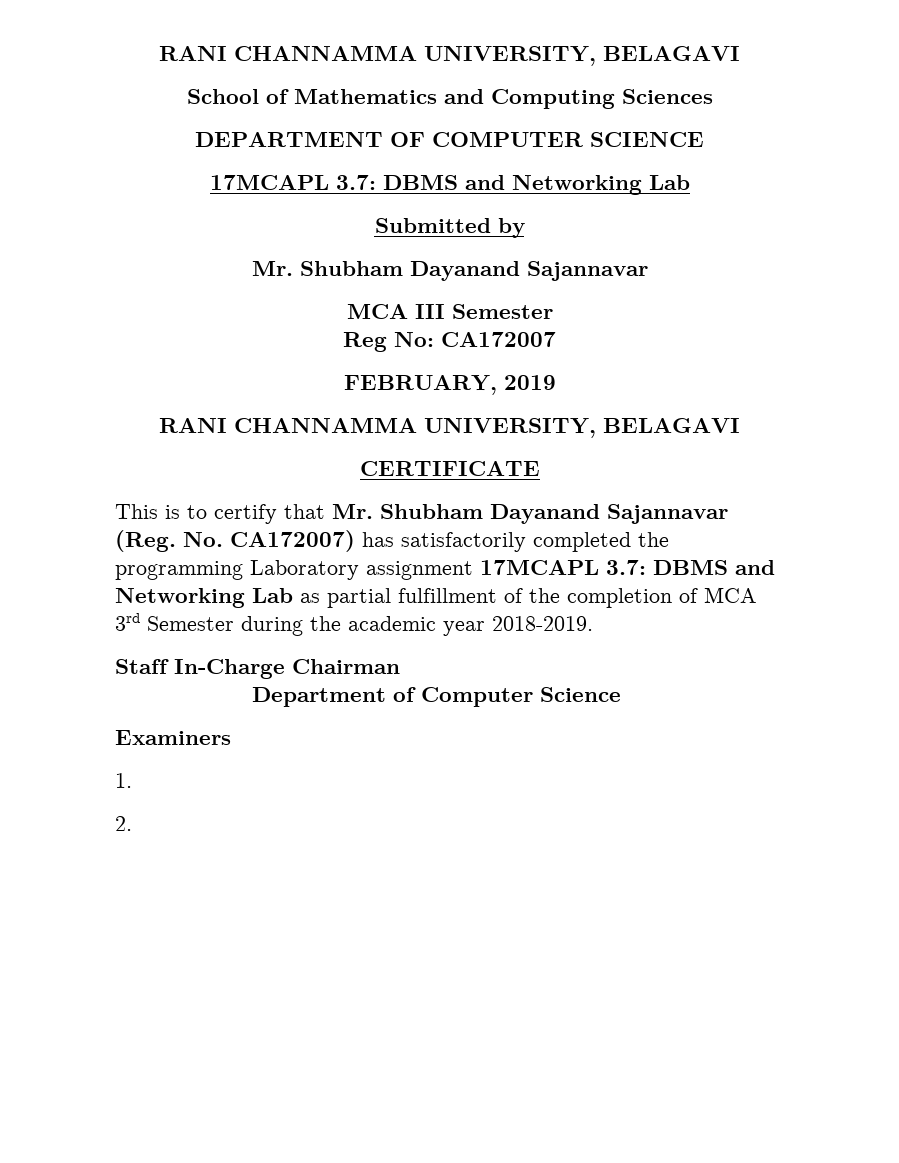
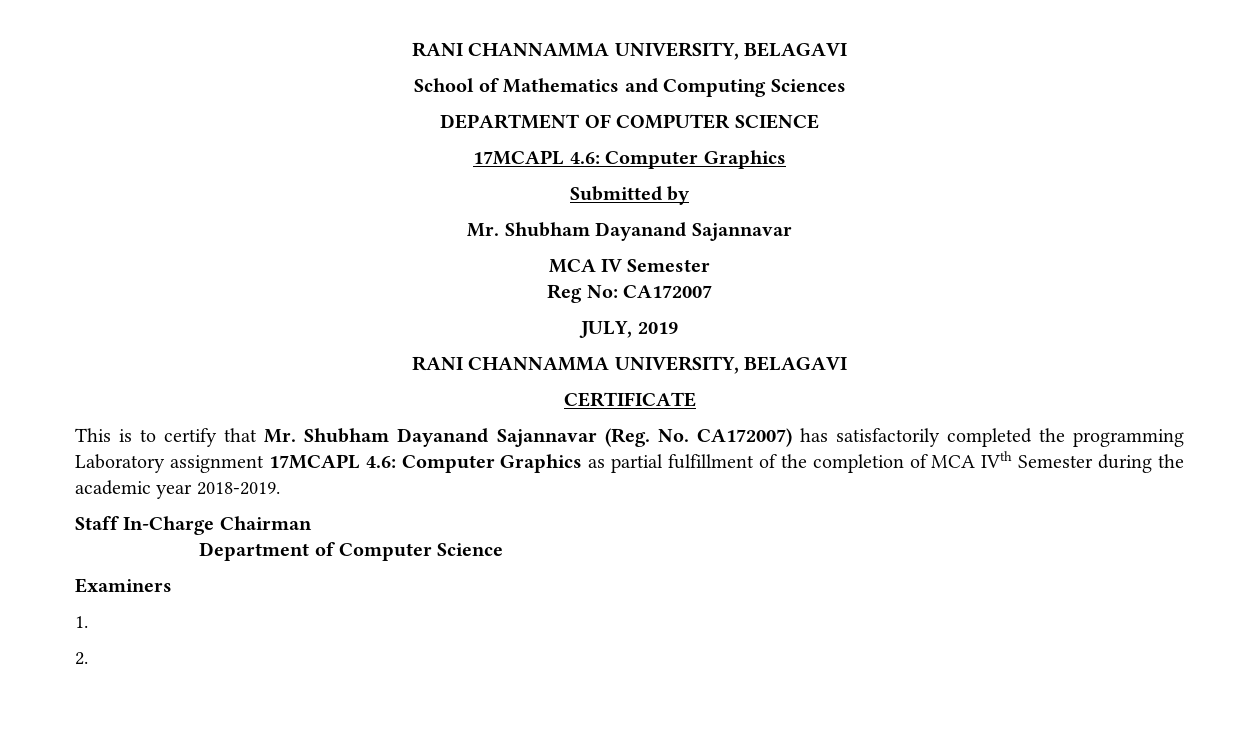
  DEPARTMENT OF COMPUTER SCIENCE
- 17MCAPL 3.7: DBMS and Networking Lab
+ 17MCAPL 4.6: Computer Graphics
- MCA III Semester
+ MCA IV Semester
- FEBRUARY, 2019
+ JULY, 2019
- This is to certify that Mr. Shubham Dayanand Sajannavar (Reg. No. CA172007) has satisfactorily completed the programming Laboratory assignment 17MCAPL 3.7: DBMS and Networking Lab as partial fulfillment of the completion of MCA 3rd Semester during the academic year 2018-2019.
+ This is to certify that Mr. Shubham Dayanand Sajannavar (Reg. No. CA172007) has satisfactorily completed the programming Laboratory assignment 17MCAPL 4.6: Computer Graphics as partial fulfillment of the completion of MCA IVth Semester during the academic year 2018-2019.

